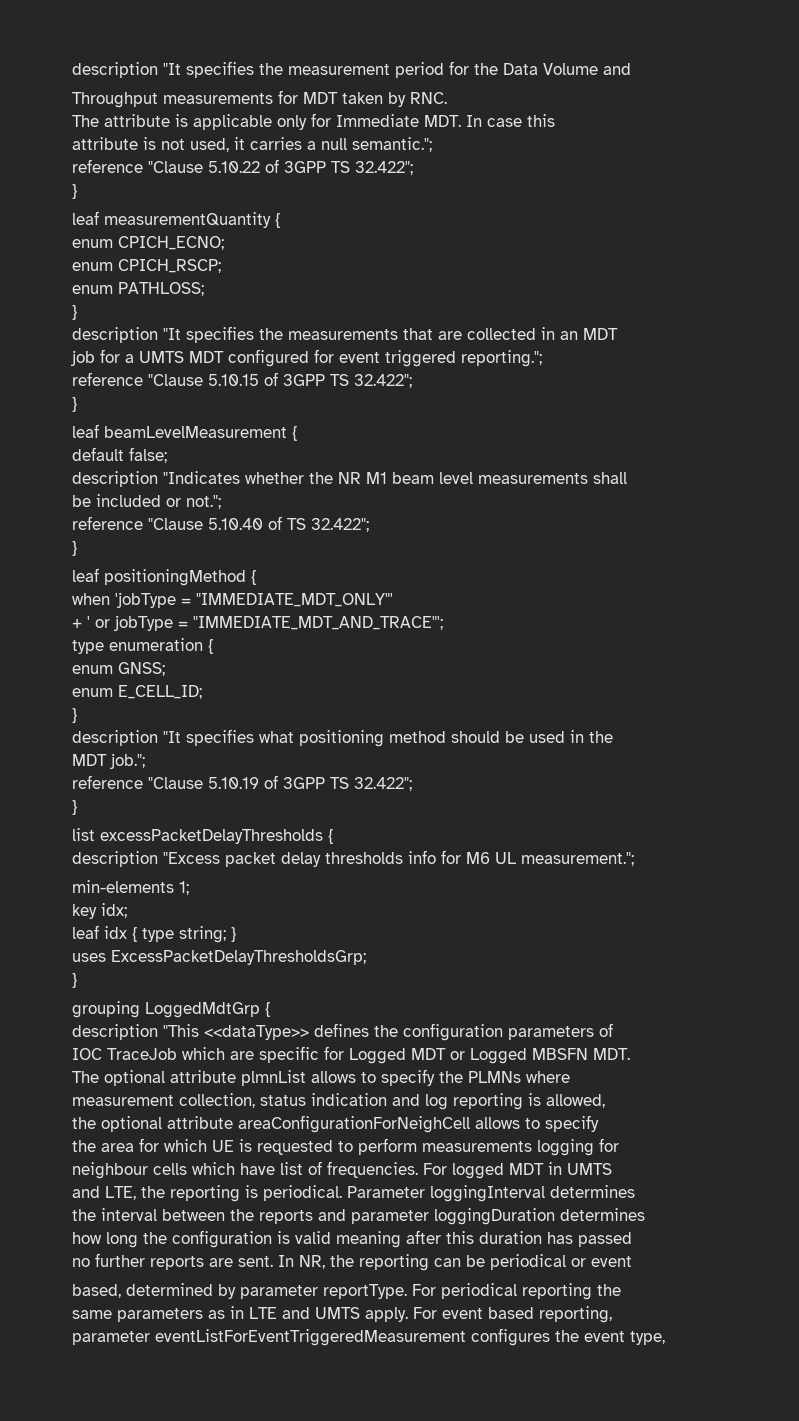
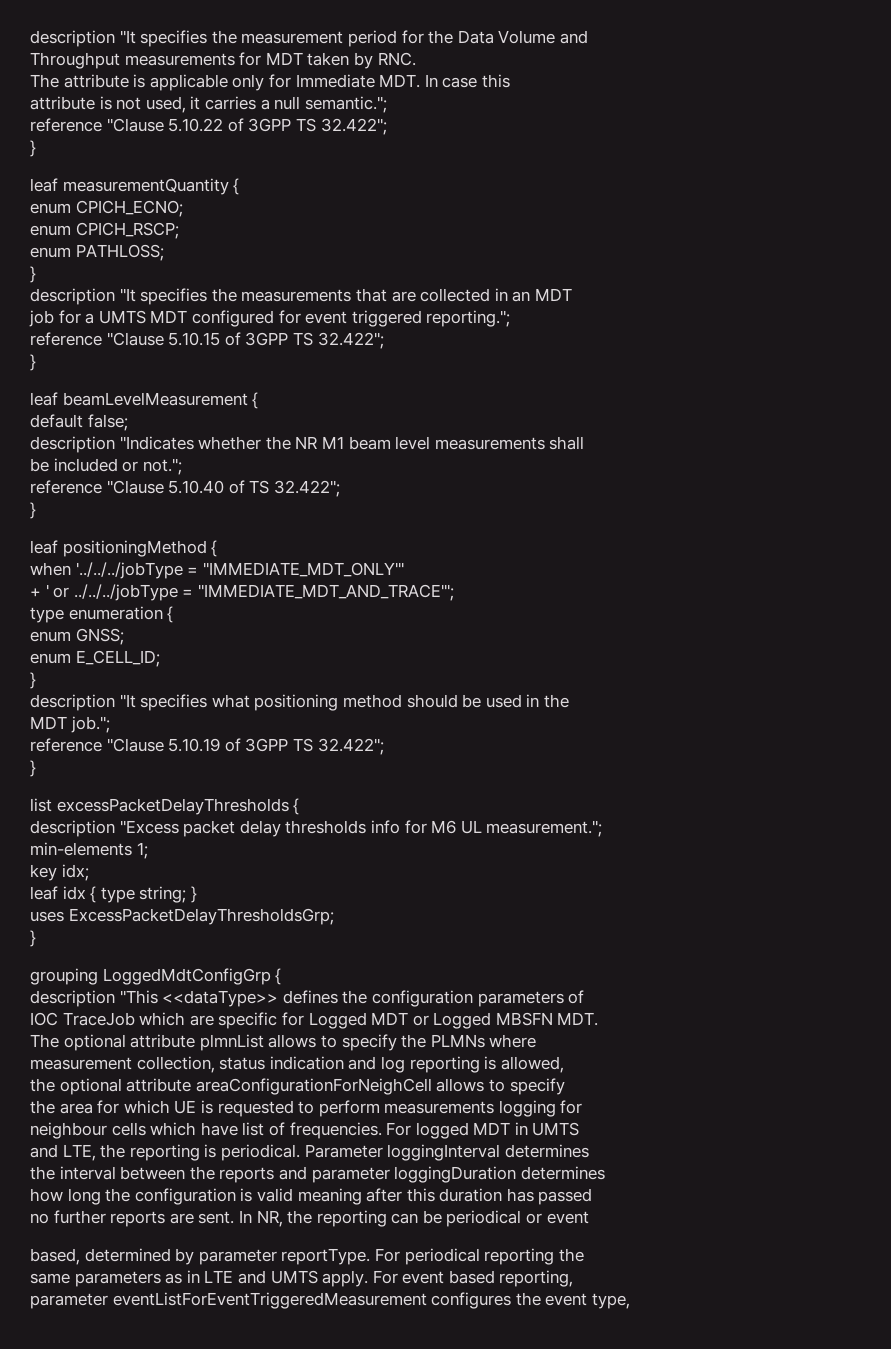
- when 'jobType = "IMMEDIATE_MDT_ONLY"'
+ when '../../../jobType = "IMMEDIATE_MDT_ONLY"'
- + ' or jobType = "IMMEDIATE_MDT_AND_TRACE"';
+ + ' or ../../../jobType = "IMMEDIATE_MDT_AND_TRACE"';
- grouping LoggedMdtGrp {
+ grouping LoggedMdtConfigGrp {

